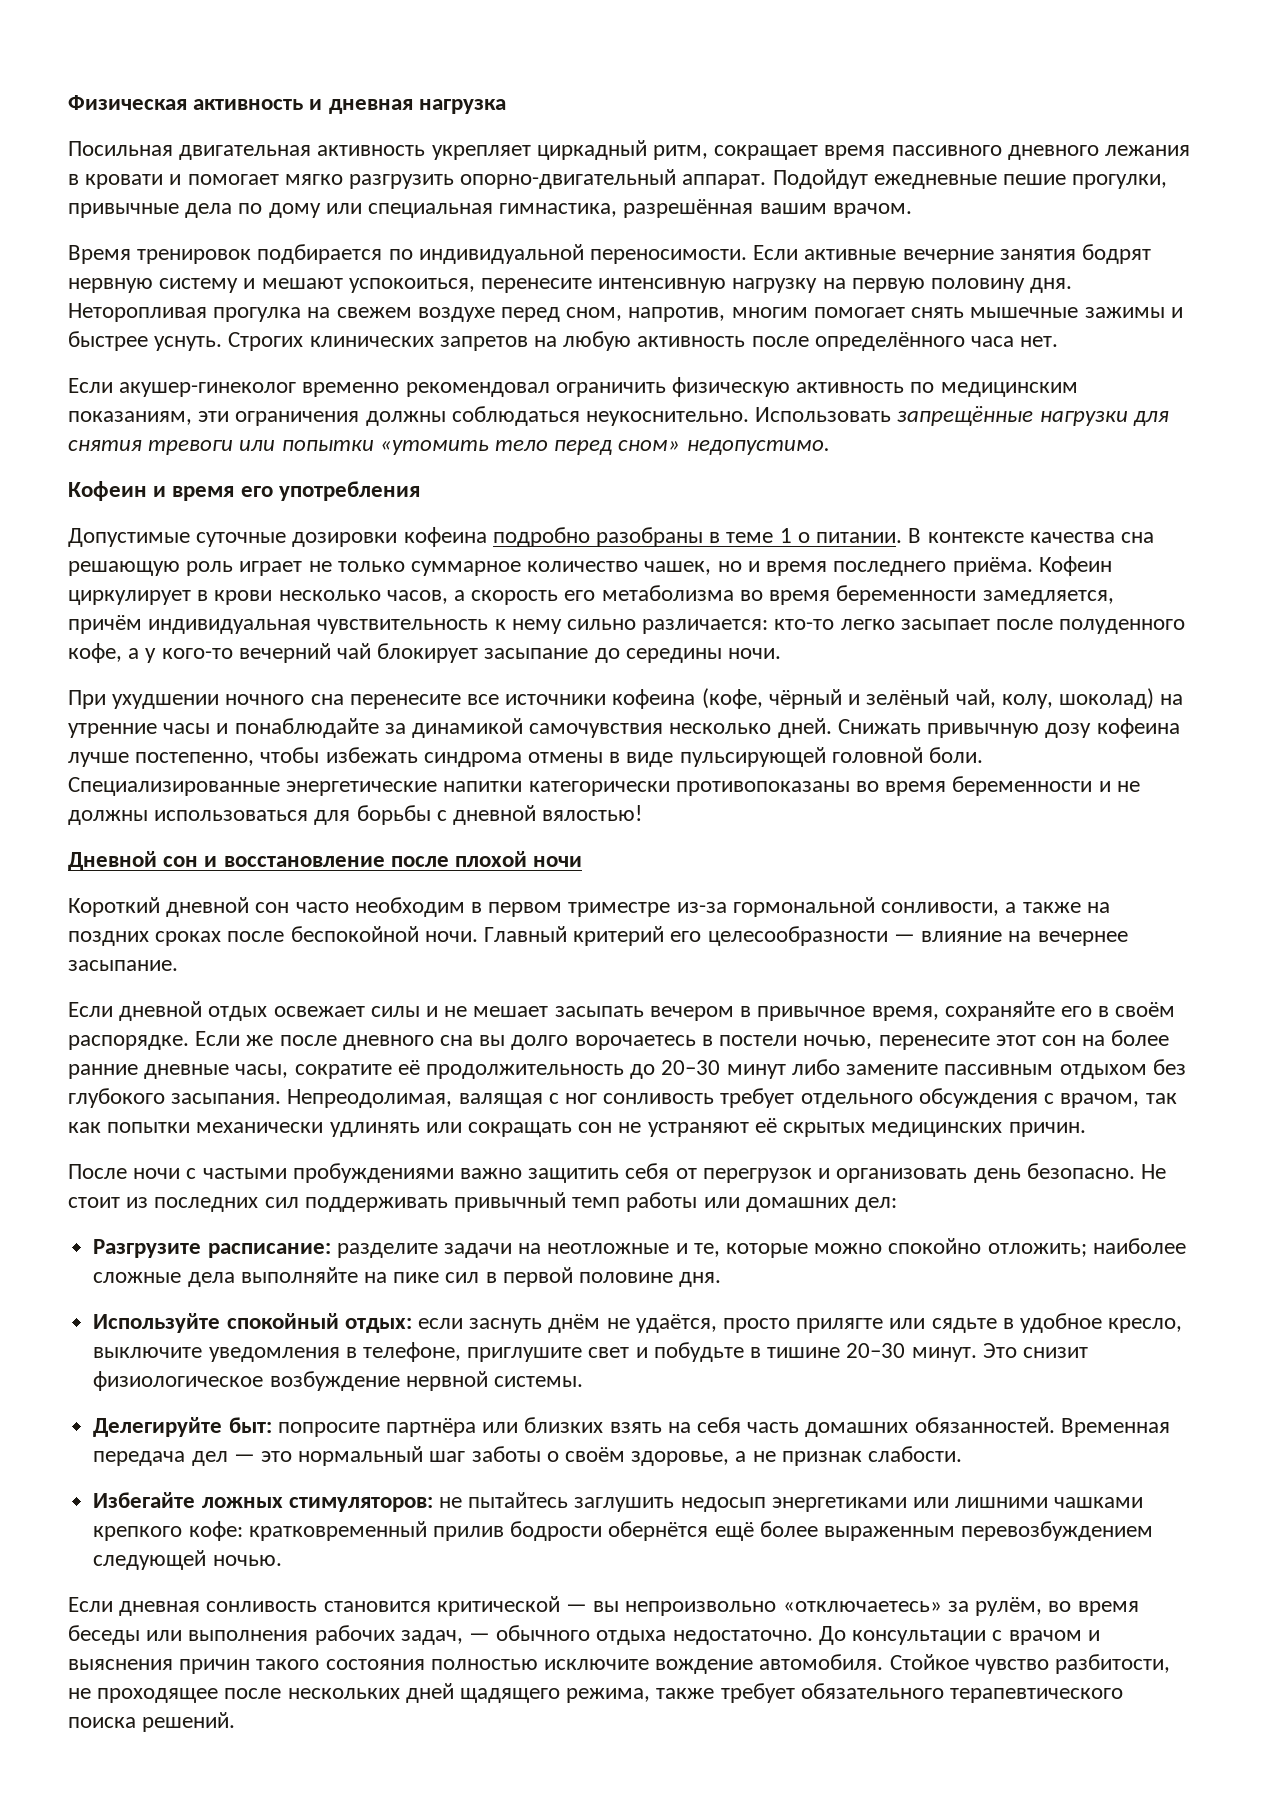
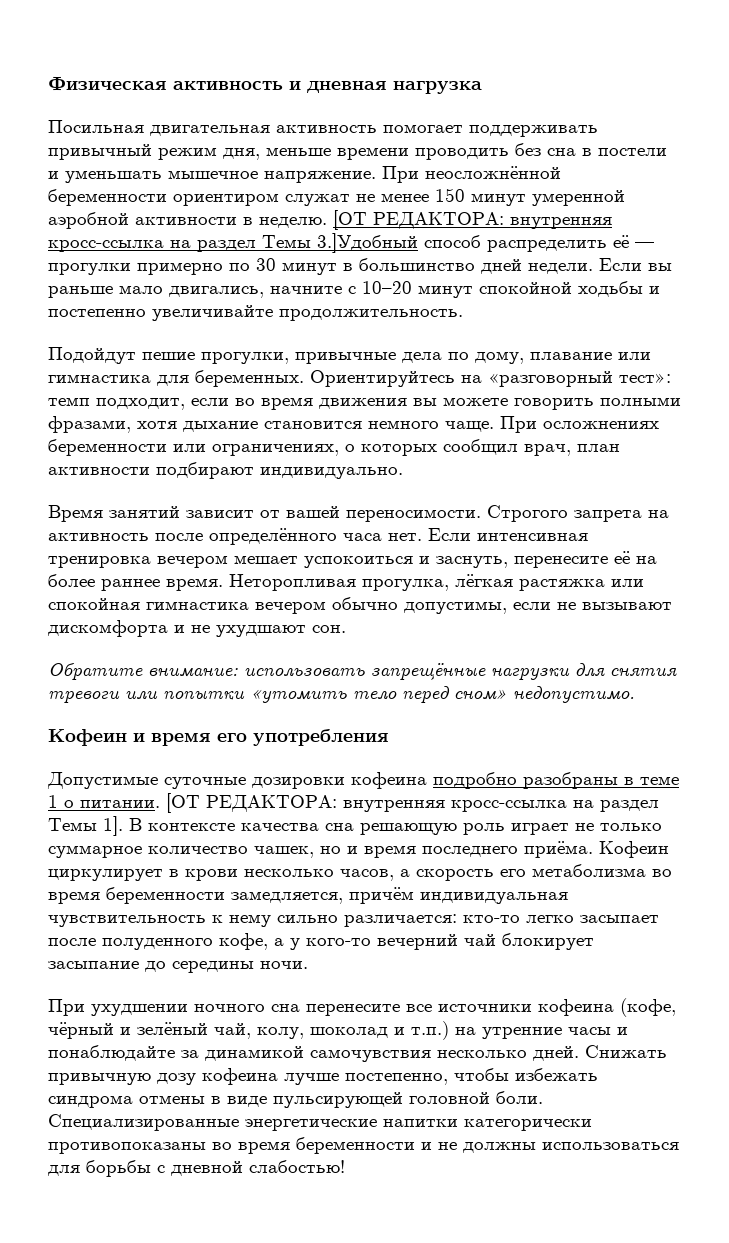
- Посильная двигательная активность укрепляет циркадный ритм, сокращает время пассивного дневного лежания в кровати и помогает мягко разгрузить опорно-двигательный аппарат. Подойдут ежедневные пешие прогулки, привычные дела по дому или специальная гимнастика, разрешённая вашим врачом.
- Время тренировок подбирается по индивидуальной переносимости. Если активные вечерние занятия бодрят нервную систему и мешают успокоиться, перенесите интенсивную нагрузку на первую половину дня. Неторопливая прогулка на свежем воздухе перед сном, напротив, многим помогает снять мышечные зажимы и быстрее уснуть. Строгих клинических запретов на любую активность после определённого часа нет.
- Если акушер-гинеколог временно рекомендовал ограничить физическую активность по медицинским показаниям, эти ограничения должны соблюдаться неукоснительно. Использовать запрещённые нагрузки для снятия тревоги или попытки «утомить тело перед сном» недопустимо.
+ Посильная двигательная активность помогает поддерживать привычный режим дня, меньше времени проводить без сна в постели и уменьшать мышечное напряжение. При неосложнённой беременности ориентиром служат не менее 150 минут умеренной аэробной активности в неделю. [ОТ РЕДАКТОРА: внутренняя кросс-ссылка на раздел Темы 3.]Удобный способ распределить её — прогулки примерно по 30 минут в большинство дней недели. Если вы раньше мало двигались, начните с 10–20 минут спокойной ходьбы и постепенно увеличивайте продолжительность.
+ Подойдут пешие прогулки, привычные дела по дому, плавание или гимнастика для беременных. Ориентируйтесь на «разговорный тест»: темп подходит, если во время движения вы можете говорить полными фразами, хотя дыхание становится немного чаще. При осложнениях беременности или ограничениях, о которых сообщил врач, план активности подбирают индивидуально.
+ Время занятий зависит от вашей переносимости. Строгого запрета на активность после определённого часа нет. Если интенсивная тренировка вечером мешает успокоиться и заснуть, перенесите её на более раннее время. Неторопливая прогулка, лёгкая растяжка или спокойная гимнастика вечером обычно допустимы, если не вызывают дискомфорта и не ухудшают сон.
+ Обратите внимание: использовать запрещённые нагрузки для снятия тревоги или попытки «утомить тело перед сном» недопустимо.
+ [ОТ РЕДАКТОРА: внутренняя кросс-ссылка на раздел Темы 1].
- При ухудшении ночного сна перенесите все источники кофеина (кофе, чёрный и зелёный чай, колу, шоколад) на утренние часы и понаблюдайте за динамикой самочувствия несколько дней.
+ При ухудшении ночного сна перенесите все источники кофеина (кофе, чёрный и зелёный чай, колу, шоколад и т.п.) на утренние часы и понаблюдайте за динамикой самочувствия несколько дней.
- Специализированные энергетические напитки категорически противопоказаны во время беременности и не должны использоваться для борьбы с дневной вялостью!
- Дневной сон и восстановление после плохой ночи
- Короткий дневной сон часто необходим в первом триместре из-за гормональной сонливости, а также на поздних сроках после беспокойной ночи. Главный критерий его целесообразности — влияние на вечернее засыпание.
- Если дневной отдых освежает силы и не мешает засыпать вечером в привычное время, сохраняйте его в своём распорядке. Если же после дневного сна вы долго ворочаетесь в постели ночью, перенесите этот сон на более ранние дневные часы, сократите её продолжительность до 20–30 минут либо замените пассивным отдыхом без глубокого засыпания. Непреодолимая, валящая с ног сонливость требует отдельного обсуждения с врачом, так как попытки механически удлинять или сокращать сон не устраняют её скрытых медицинских причин.
- После ночи с частыми пробуждениями важно защитить себя от перегрузок и организовать день безопасно. Не стоит из последних сил поддерживать привычный темп работы или домашних дел:
- Разгрузите расписание: разделите задачи на неотложные и те, которые можно спокойно отложить; наиболее сложные дела выполняйте на пике сил в первой половине дня.
- Используйте спокойный отдых: если заснуть днём не удаётся, просто прилягте или сядьте в удобное кресло, выключите уведомления в телефоне, приглушите свет и побудьте в тишине 20–30 минут. Это снизит физиологическое возбуждение нервной системы.
- Делегируйте быт: попросите партнёра или близких взять на себя часть домашних обязанностей. Временная передача дел — это нормальный шаг заботы о своём здоровье, а не признак слабости.
- Избегайте ложных стимуляторов: не пытайтесь заглушить недосып энергетиками или лишними чашками крепкого кофе: кратковременный прилив бодрости обернётся ещё более выраженным перевозбуждением следующей ночью.
- Если дневная сонливость становится критической — вы непроизвольно «отключаетесь» за рулём, во время беседы или выполнения рабочих задач, — обычного отдыха недостаточно. До консультации с врачом и выяснения причин такого состояния полностью исключите вождение автомобиля. Стойкое чувство разбитости, не проходящее после нескольких дней щадящего режима, также требует обязательного терапевтического поиска решений.
+ Специализированные энергетические напитки категорически противопоказаны во время беременности и не должны использоваться для борьбы с дневной слабостью!

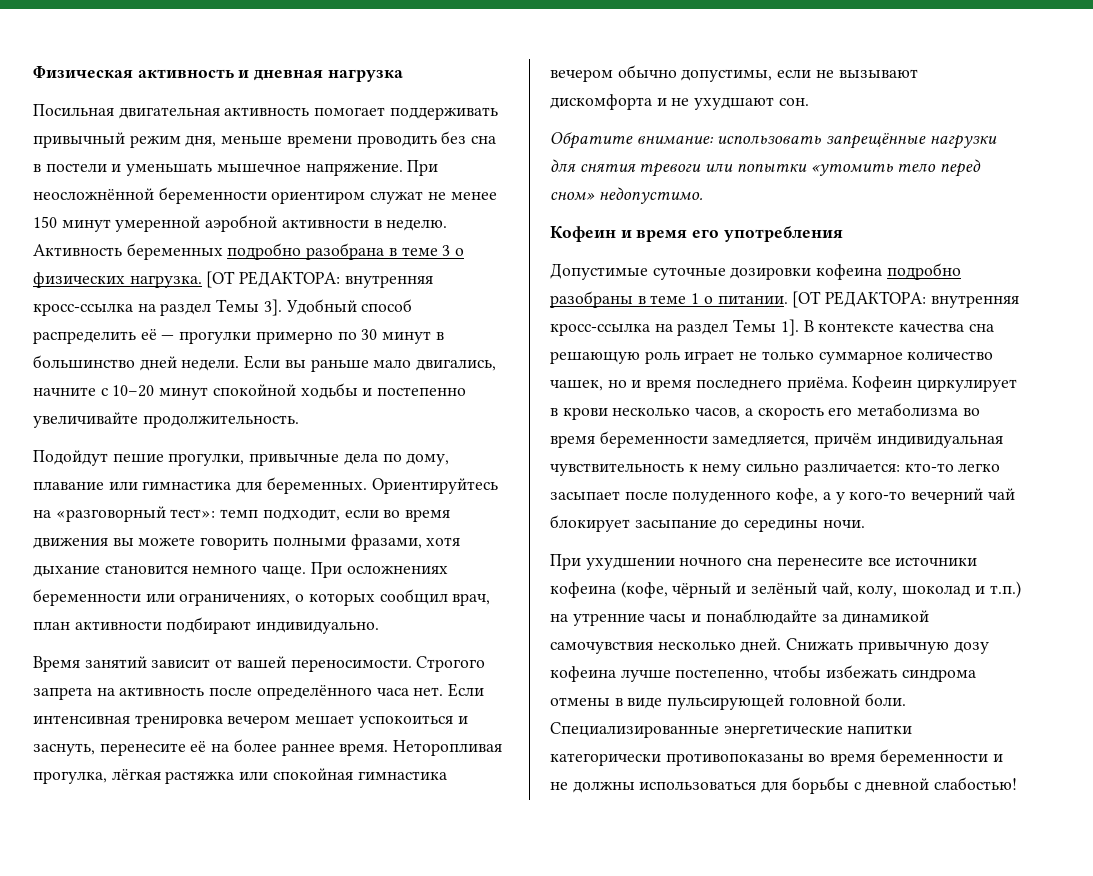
- [ОТ РЕДАКТОРА: внутренняя кросс-ссылка на раздел Темы 3.]Удобный способ распределить её — прогулки примерно по 30 минут в большинство дней недели.
+ Активность беременных подробно разобрана в теме 3 о физических нагрузка. [ОТ РЕДАКТОРА: внутренняя кросс-ссылка на раздел Темы 3]. Удобный способ распределить её — прогулки примерно по 30 минут в большинство дней недели.

